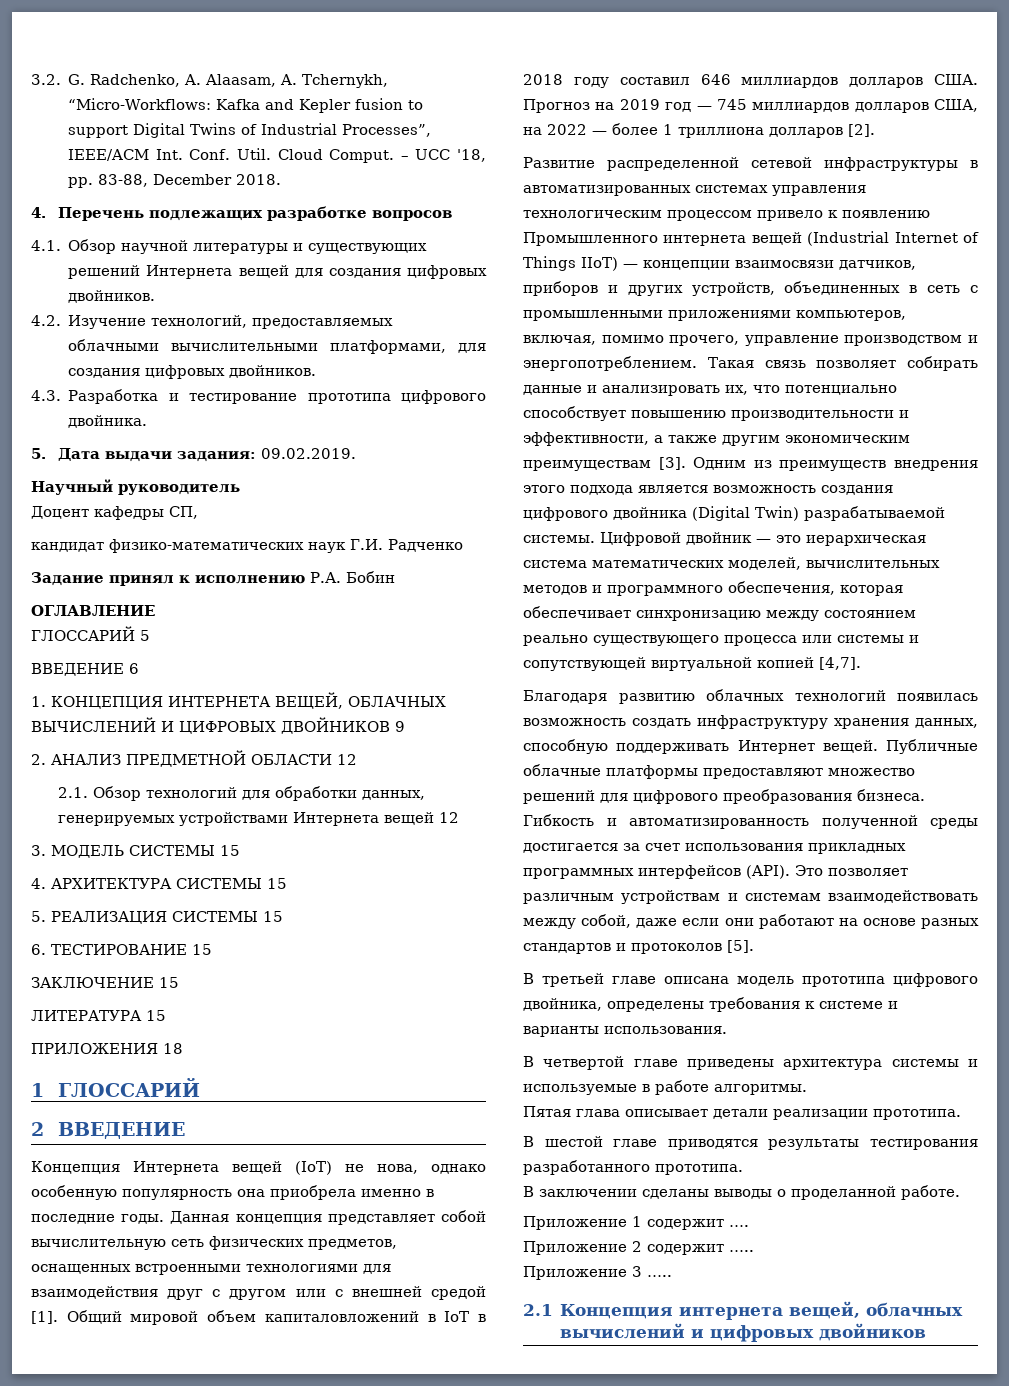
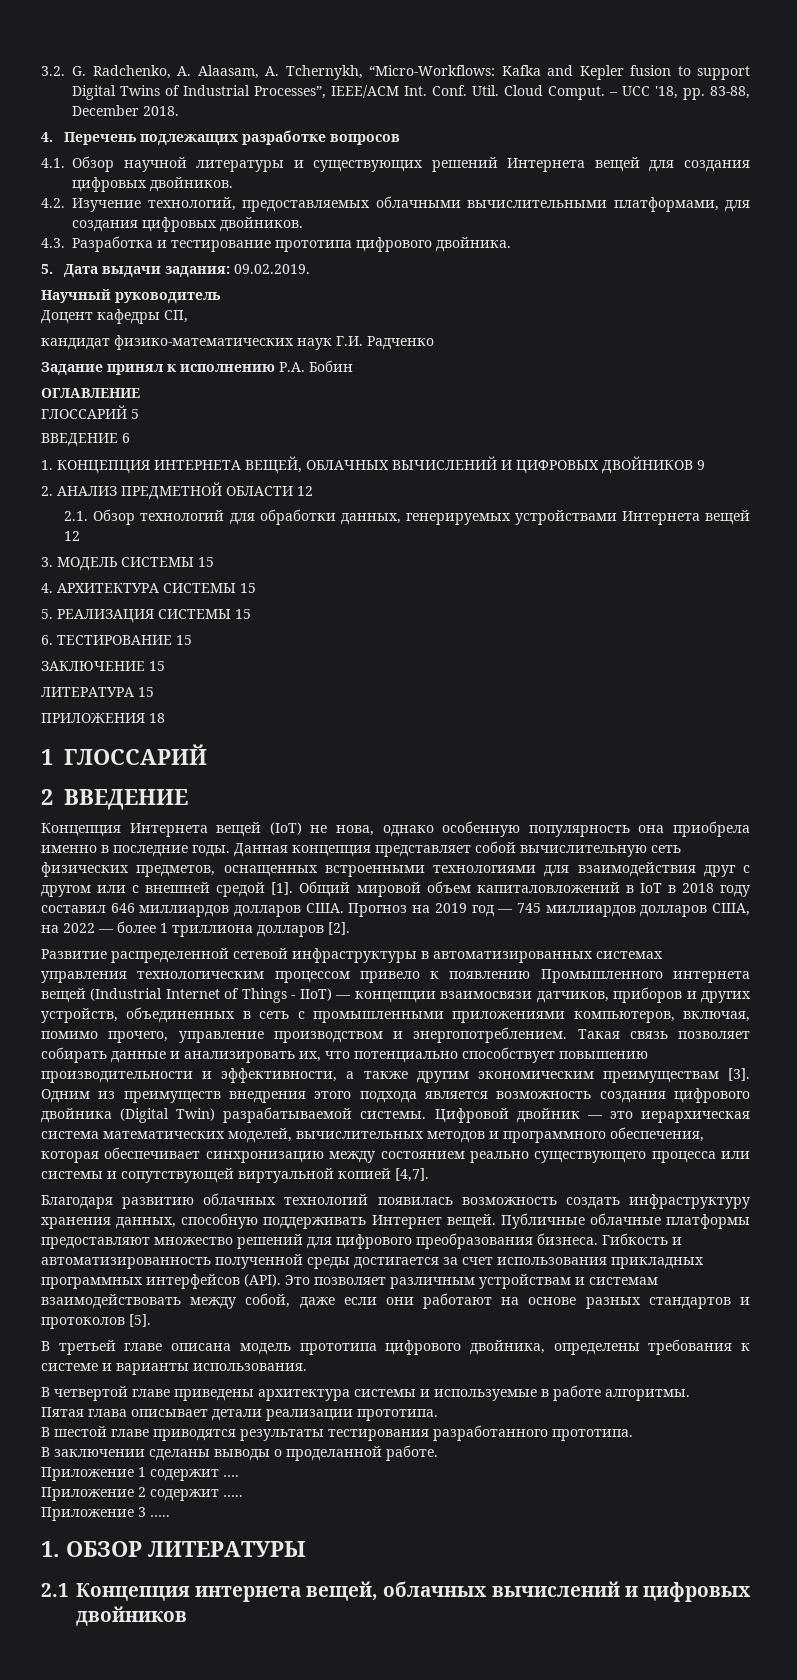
- Развитие распределенной сетевой инфраструктуры в автоматизированных системах управления технологическим процессом привело к появлению Промышленного интернета вещей (Industrial Internet of Things IIoT) — концепции взаимосвязи датчиков, приборов и других устройств, объединенных в сеть с промышленными приложениями компьютеров, включая, помимо прочего, управление производством и энергопотреблением.
+ Развитие распределенной сетевой инфраструктуры в автоматизированных системах управления технологическим процессом привело к появлению Промышленного интернета вещей (Industrial Internet of Things - IIoT) — концепции взаимосвязи датчиков, приборов и других устройств, объединенных в сеть с промышленными приложениями компьютеров, включая, помимо прочего, управление производством и энергопотреблением.
+ 1. ОБЗОР ЛИТЕРАТУРЫ

